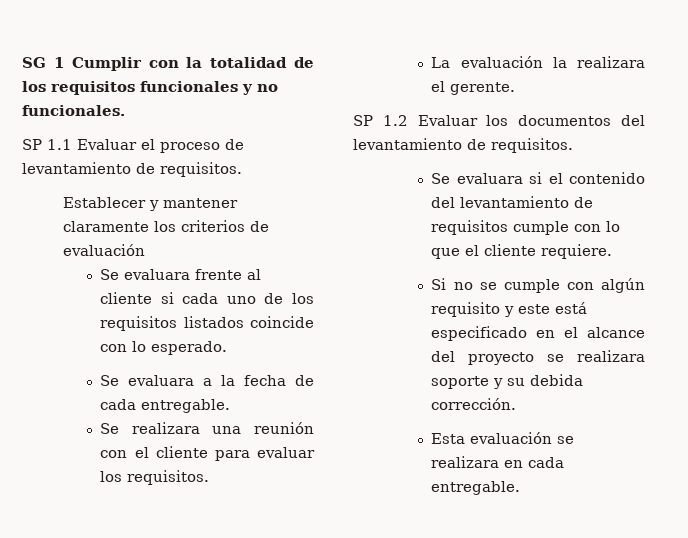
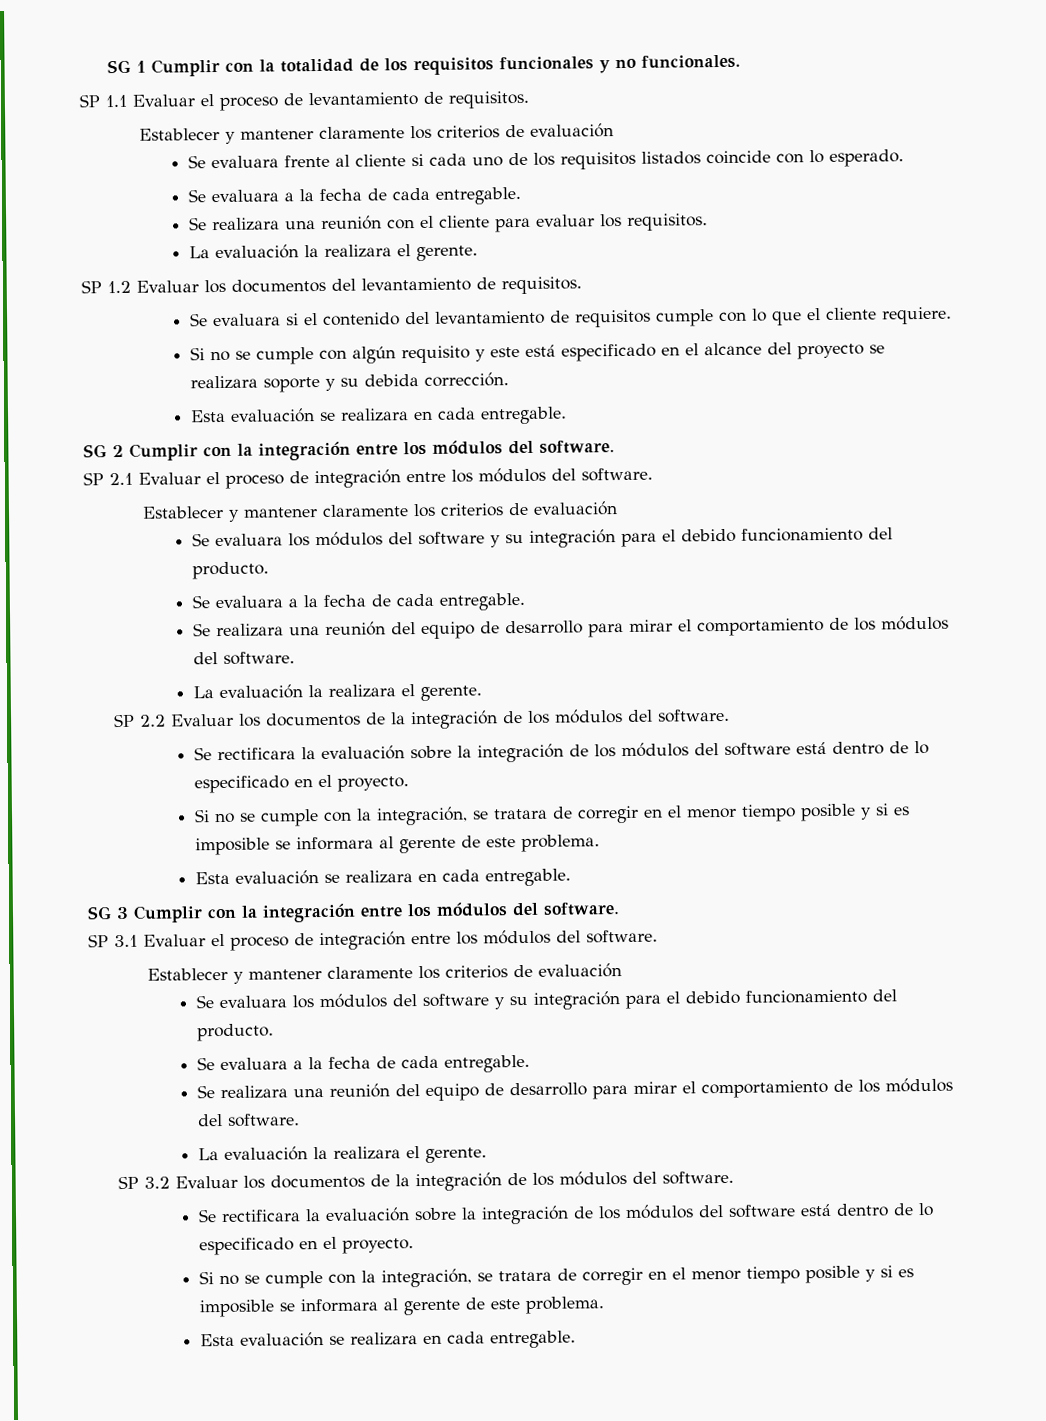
+ SG 2 Cumplir con la integración entre los módulos del software.
+ SP 2.1 Evaluar el proceso de integración entre los módulos del software.
+ Establecer y mantener claramente los criterios de evaluación
+ Se evaluara los módulos del software y su integración para el debido funcionamiento del producto.
+ Se evaluara a la fecha de cada entregable.
+ Se realizara una reunión del equipo de desarrollo para mirar el comportamiento de los módulos del software.
+ La evaluación la realizara el gerente.
+ SP 2.2 Evaluar los documentos de la integración de los módulos del software.
+ Se rectificara la evaluación sobre la integración de los módulos del software está dentro de lo especificado en el proyecto.
+ Si no se cumple con la integración, se tratara de corregir en el menor tiempo posible y si es imposible se informara al gerente de este problema.
+ Esta evaluación se realizara en cada entregable.
+ SG 3 Cumplir con la integración entre los módulos del software.
+ SP 3.1 Evaluar el proceso de integración entre los módulos del software.
+ Establecer y mantener claramente los criterios de evaluación
+ Se evaluara los módulos del software y su integración para el debido funcionamiento del producto.
+ Se evaluara a la fecha de cada entregable.
+ Se realizara una reunión del equipo de desarrollo para mirar el comportamiento de los módulos del software.
+ La evaluación la realizara el gerente.
+ SP 3.2 Evaluar los documentos de la integración de los módulos del software.
+ Se rectificara la evaluación sobre la integración de los módulos del software está dentro de lo especificado en el proyecto.
+ Si no se cumple con la integración, se tratara de corregir en el menor tiempo posible y si es imposible se informara al gerente de este problema.
+ Esta evaluación se realizara en cada entregable.

